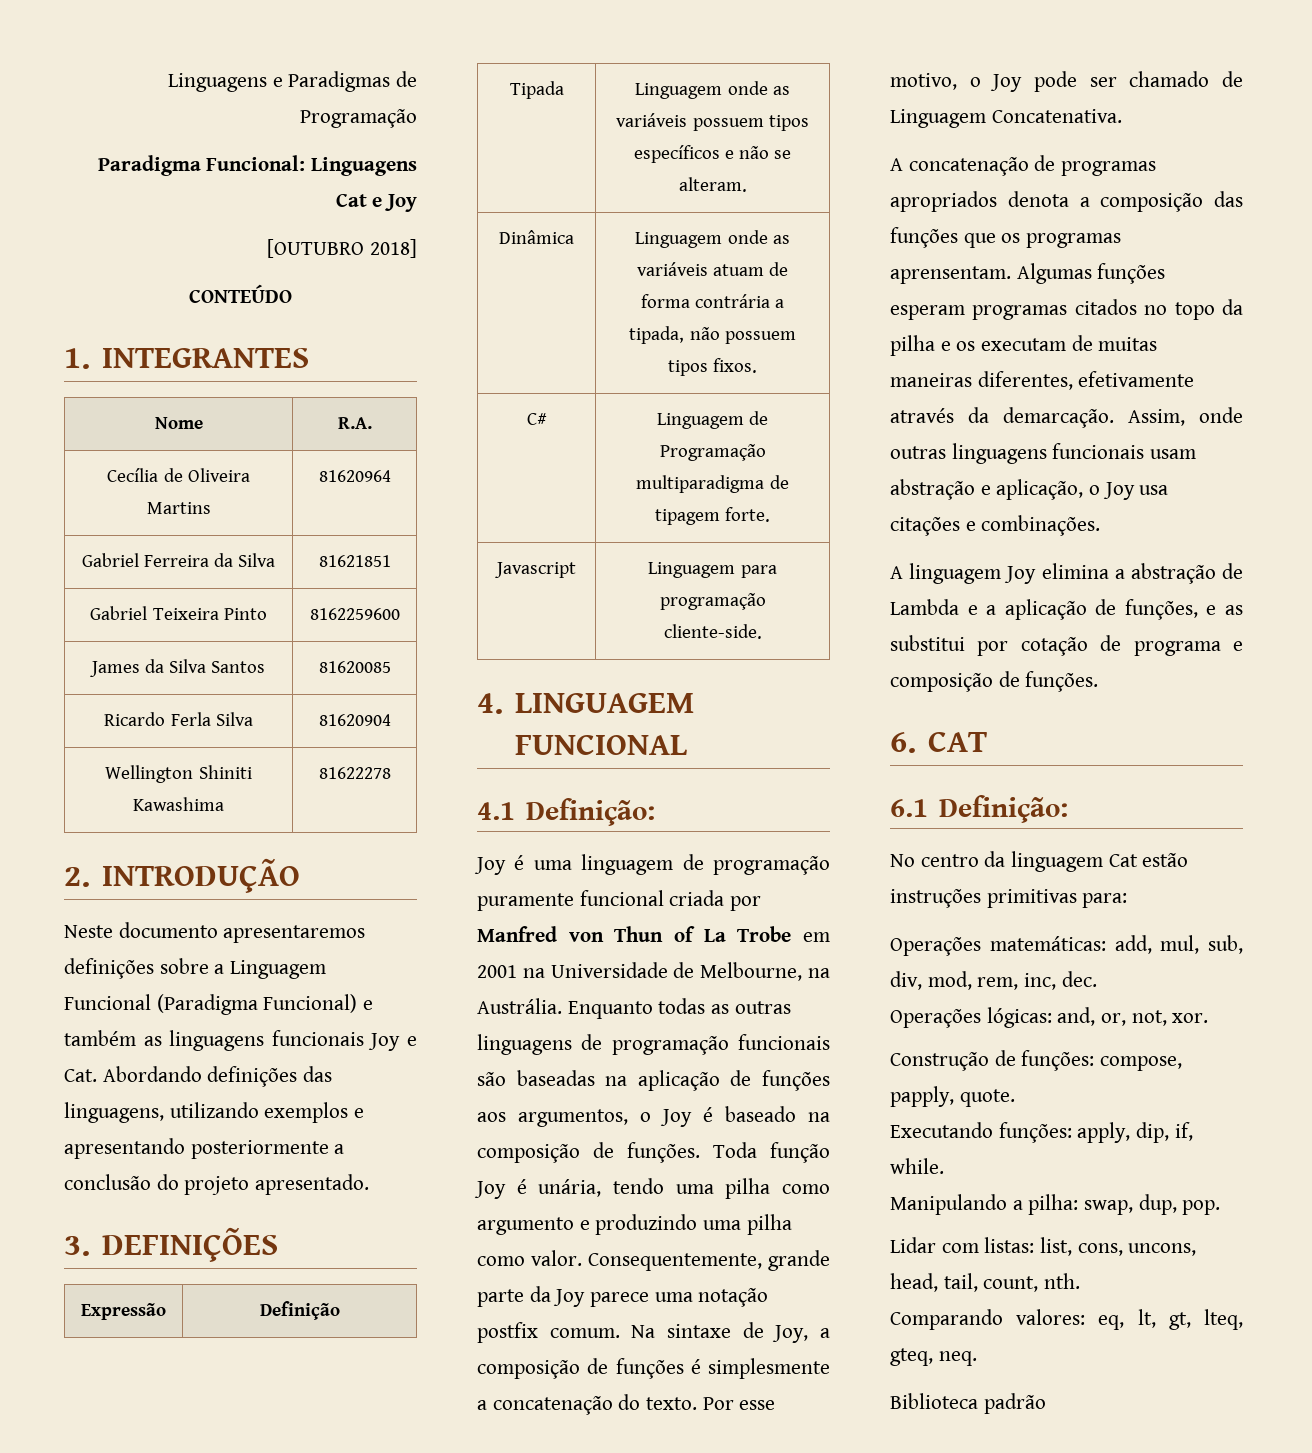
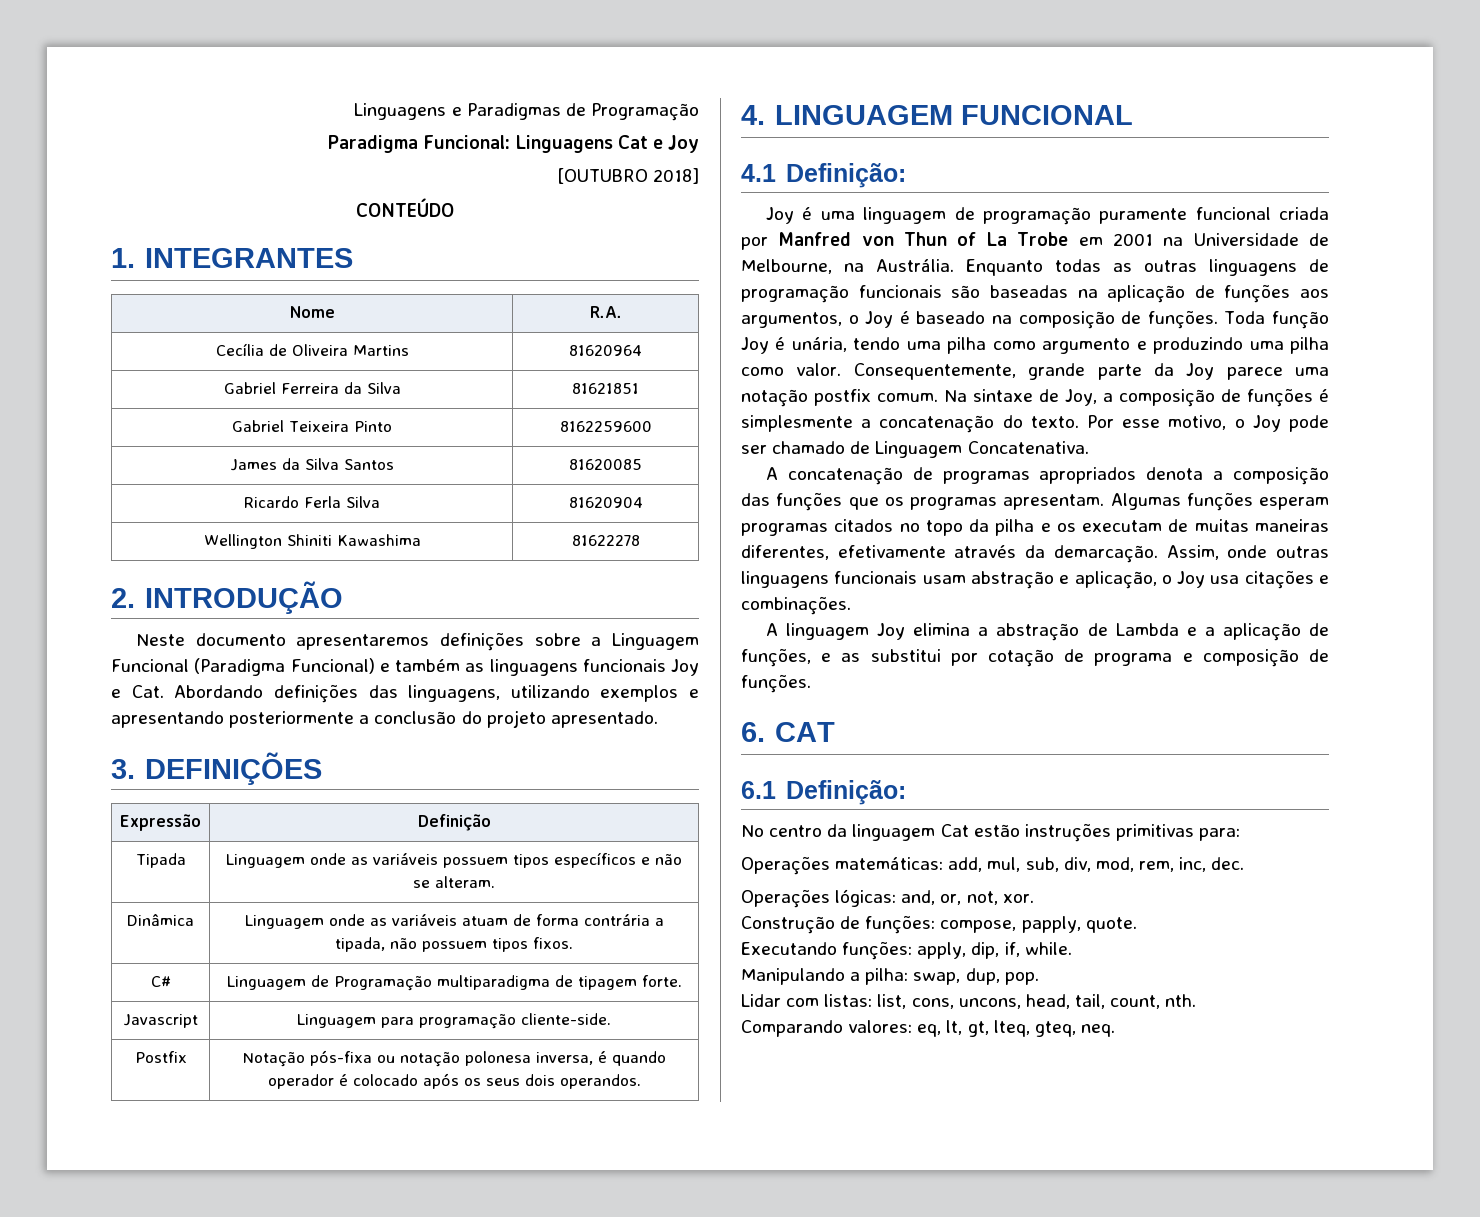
+ Postfix | Notação pós-fixa ou notação polonesa inversa, é quando operador é colocado após os seus dois operandos.
- A concatenação de programas apropriados denota a composição das funções que os programas aprensentam.
+ A concatenação de programas apropriados denota a composição das funções que os programas apresentam.
- Biblioteca padrão

